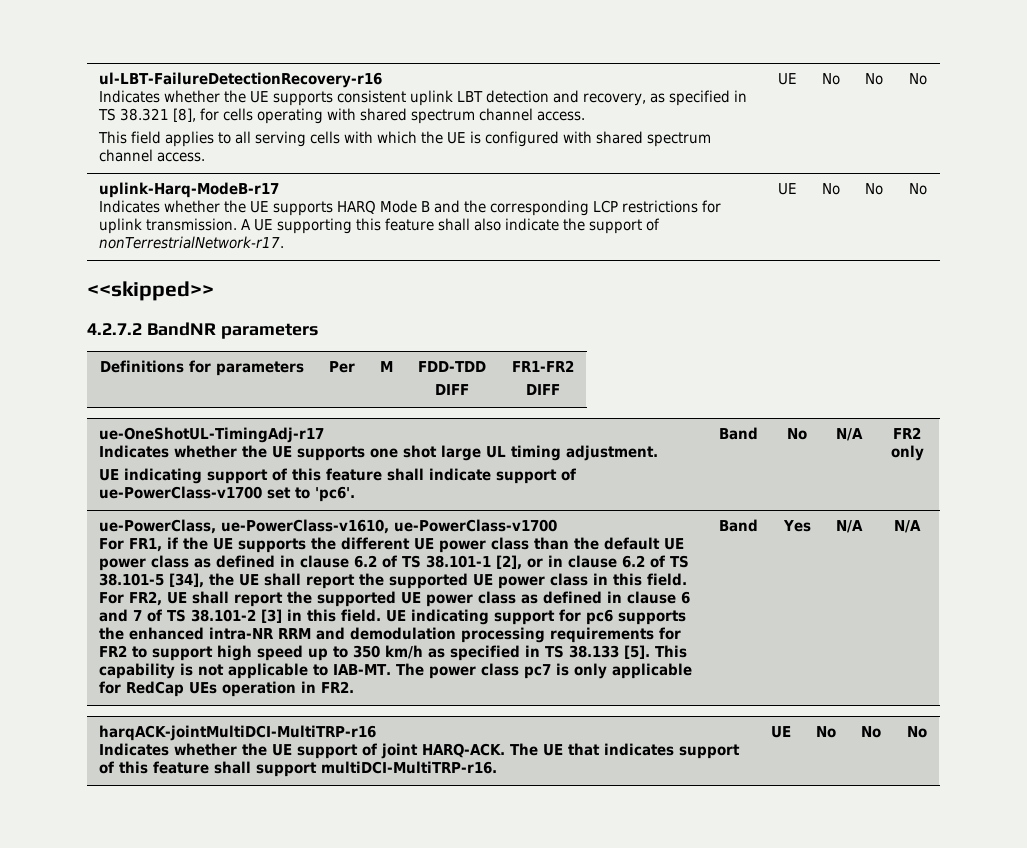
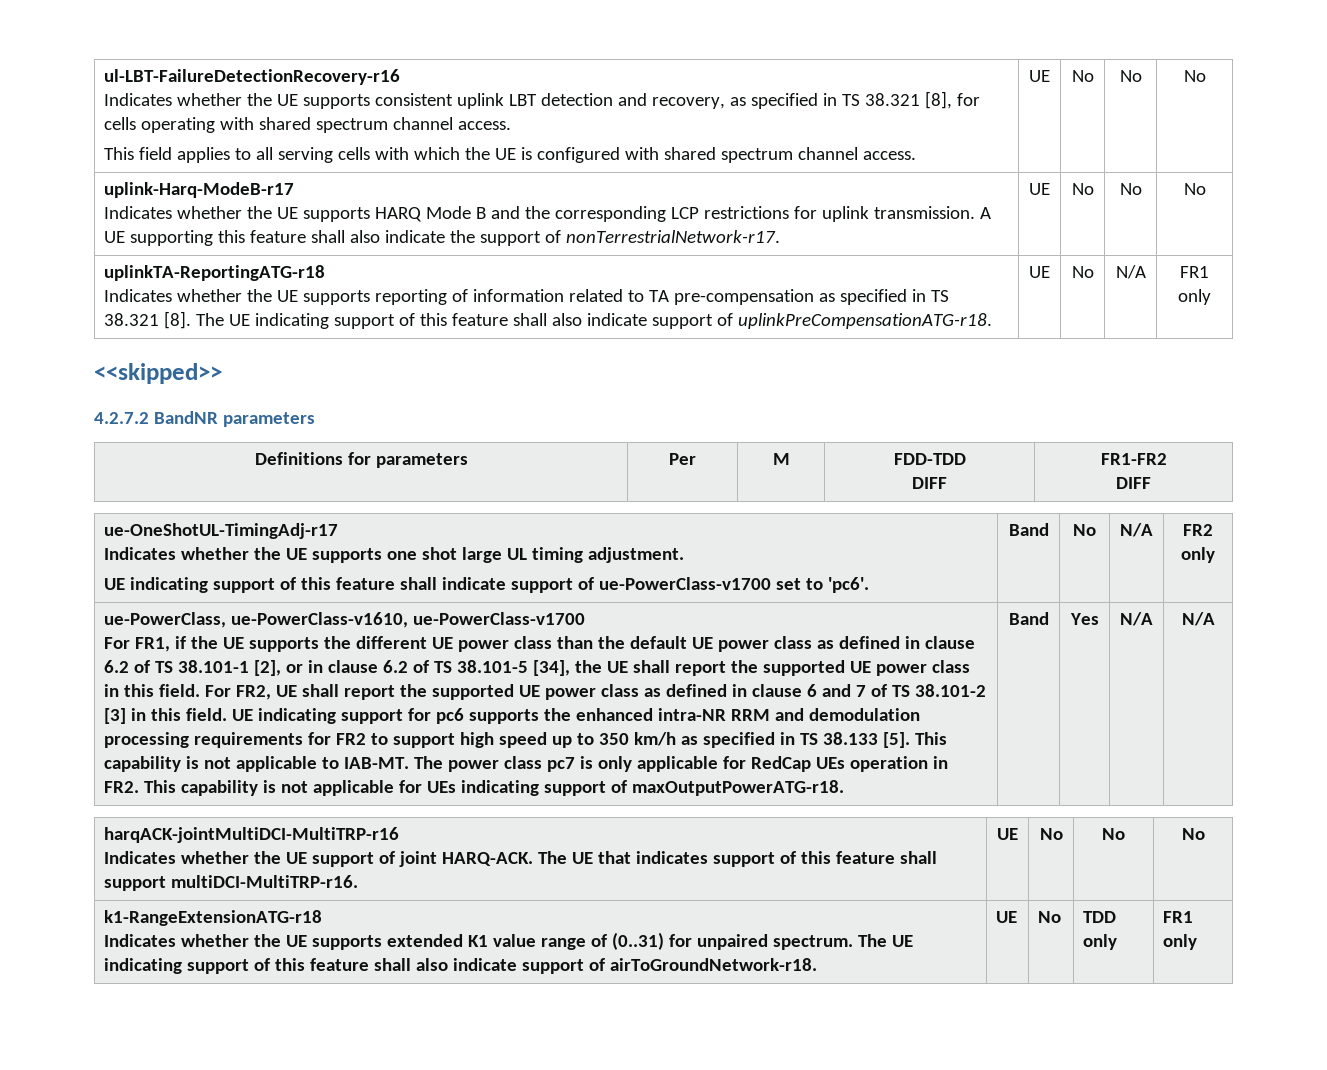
+ uplinkTA-ReportingATG-r18
+ Indicates whether the UE supports reporting of information related to TA pre-compensation as specified in TS 38.321 [8]. The UE indicating support of this feature shall also indicate support of uplinkPreCompensationATG-r18. | UE | No | N/A | FR1 only
- The power class pc7 is only applicable for RedCap UEs operation in FR2.
+ The power class pc7 is only applicable for RedCap UEs operation in FR2. This capability is not applicable for UEs indicating support of maxOutputPowerATG-r18.
+ k1-RangeExtensionATG-r18
+ Indicates whether the UE supports extended K1 value range of (0..31) for unpaired spectrum. The UE indicating support of this feature shall also indicate support of airToGroundNetwork-r18. | UE | No | TDD only | FR1 only

